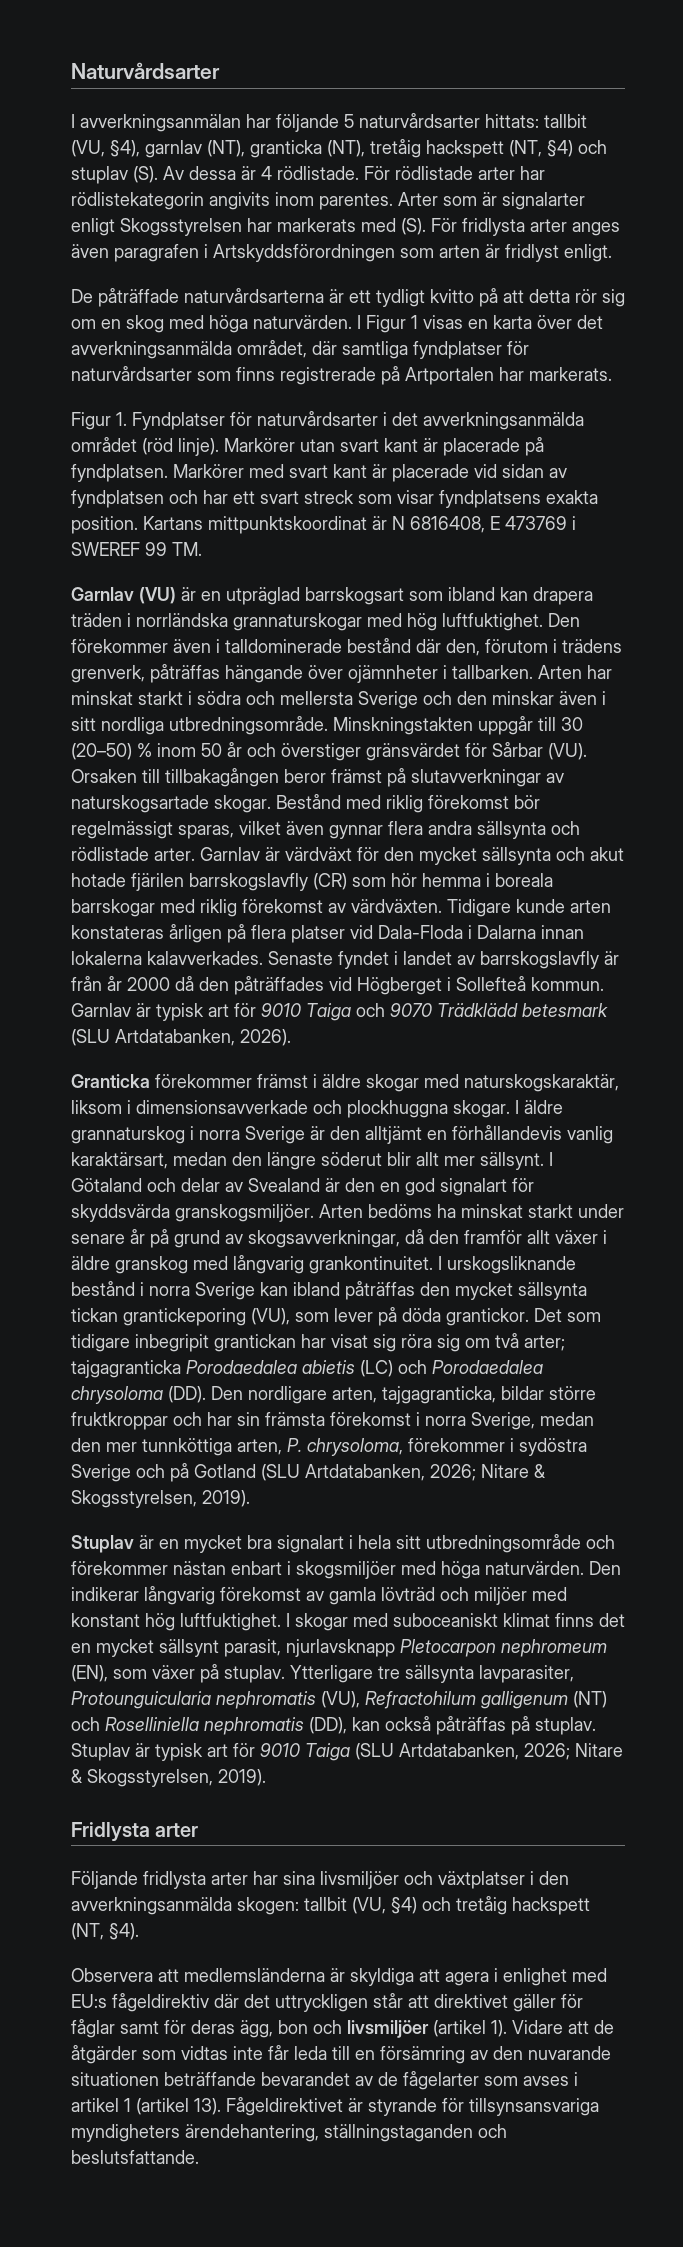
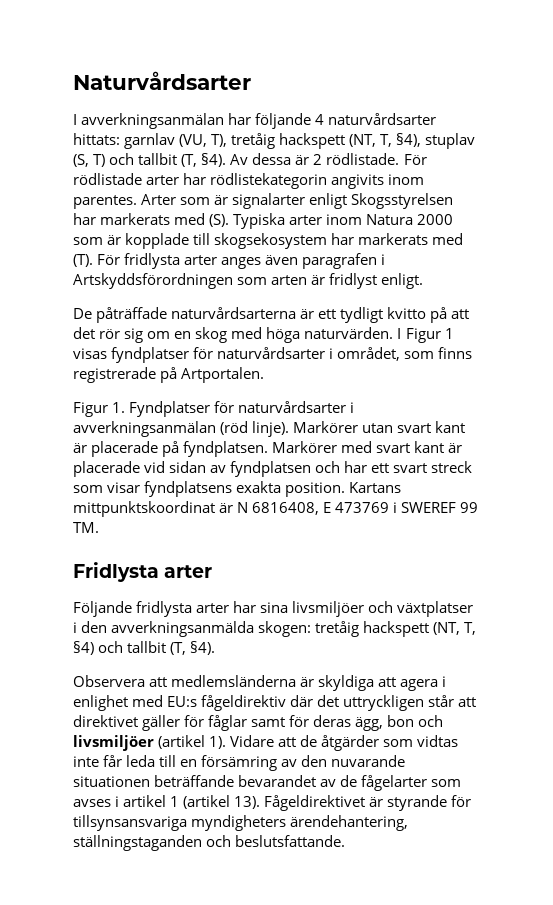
- I avverkningsanmälan har följande 5 naturvårdsarter hittats: tallbit (VU, §4), garnlav (NT), granticka (NT), tretåig hackspett (NT, §4) och stuplav (S). Av dessa är 4 rödlistade.
+ I avverkningsanmälan har följande 4 naturvårdsarter hittats: garnlav (VU, T), tretåig hackspett (NT, T, §4), stuplav (S, T) och tallbit (T, §4). Av dessa är 2 rödlistade.
- Arter som är signalarter enligt Skogsstyrelsen har markerats med (S). För fridlysta arter anges även paragrafen i Artskyddsförordningen som arten är fridlyst enligt.
+ Arter som är signalarter enligt Skogsstyrelsen har markerats med (S). Typiska arter inom Natura 2000 som är kopplade till skogsekosystem har markerats med (T). För fridlysta arter anges även paragrafen i Artskyddsförordningen som arten är fridlyst enligt.
- De påträffade naturvårdsarterna är ett tydligt kvitto på att detta rör sig om en skog med höga naturvärden.
+ De påträffade naturvårdsarterna är ett tydligt kvitto på att det rör sig om en skog med höga naturvärden.
- I Figur 1 visas en karta över det avverkningsanmälda området, där samtliga fyndplatser för naturvårdsarter som finns registrerade på Artportalen har markerats.
+ I Figur 1 visas fyndplatser för naturvårdsarter i området, som finns registrerade på Artportalen.
- Figur 1. Fyndplatser för naturvårdsarter i det avverkningsanmälda området (röd linje).
+ Figur 1. Fyndplatser för naturvårdsarter i avverkningsanmälan (röd linje).
- Garnlav (VU) är en utpräglad barrskogsart som ibland kan drapera träden i norrländska grannaturskogar med hög luftfuktighet. Den förekommer även i talldominerade bestånd där den, förutom i trädens grenverk, påträffas hängande över ojämnheter i tallbarken. Arten har minskat starkt i södra och mellersta Sverige och den minskar även i sitt nordliga utbredningsområde. Minskningstakten uppgår till 30 (20–50) % inom 50 år och överstiger gränsvärdet för Sårbar (VU). Orsaken till tillbakagången beror främst på slutavverkningar av naturskogsartade skogar. Bestånd med riklig förekomst bör regelmässigt sparas, vilket även gynnar flera andra sällsynta och rödlistade arter. Garnlav är värdväxt för den mycket sällsynta och akut hotade fjärilen barrskogslavfly (CR) som hör hemma i boreala barrskogar med riklig förekomst av värdväxten. Tidigare kunde arten konstateras årligen på flera platser vid Dala-Floda i Dalarna innan lokalerna kalavverkades. Senaste fyndet i landet av barrskogslavfly är från år 2000 då den påträffades vid Högberget i Sollefteå kommun. Garnlav är typisk art för 9010 Taiga och 9070 Trädklädd betesmark (SLU Artdatabanken, 2026).
- Granticka förekommer främst i äldre skogar med naturskogskaraktär, liksom i dimensionsavverkade och plockhuggna skogar. I äldre grannaturskog i norra Sverige är den alltjämt en förhållandevis vanlig karaktärsart, medan den längre söderut blir allt mer sällsynt. I Götaland och delar av Svealand är den en god signalart för skyddsvärda granskogsmiljöer. Arten bedöms ha minskat starkt under senare år på grund av skogsavverkningar, då den framför allt växer i äldre granskog med långvarig grankontinuitet. I urskogsliknande bestånd i norra Sverige kan ibland påträffas den mycket sällsynta tickan grantickeporing (VU), som lever på döda grantickor. Det som tidigare inbegripit grantickan har visat sig röra sig om två arter; tajgagranticka Porodaedalea abietis (LC) och Porodaedalea chrysoloma (DD). Den nordligare arten, tajgagranticka, bildar större fruktkroppar och har sin främsta förekomst i norra Sverige, medan den mer tunnköttiga arten, P. chrysoloma, förekommer i sydöstra Sverige och på Gotland (SLU Artdatabanken, 2026; Nitare & Skogsstyrelsen, 2019).
- Stuplav är en mycket bra signalart i hela sitt utbredningsområde och förekommer nästan enbart i skogsmiljöer med höga naturvärden. Den indikerar långvarig förekomst av gamla lövträd och miljöer med konstant hög luftfuktighet. I skogar med suboceaniskt klimat finns det en mycket sällsynt parasit, njurlavsknapp Pletocarpon nephromeum (EN), som växer på stuplav. Ytterligare tre sällsynta lavparasiter, Protounguicularia nephromatis (VU), Refractohilum galligenum (NT) och Roselliniella nephromatis (DD), kan också påträffas på stuplav. Stuplav är typisk art för 9010 Taiga (SLU Artdatabanken, 2026; Nitare & Skogsstyrelsen, 2019).
- Följande fridlysta arter har sina livsmiljöer och växtplatser i den avverkningsanmälda skogen: tallbit (VU, §4) och tretåig hackspett (NT, §4).
+ Följande fridlysta arter har sina livsmiljöer och växtplatser i den avverkningsanmälda skogen: tretåig hackspett (NT, T, §4) och tallbit (T, §4).

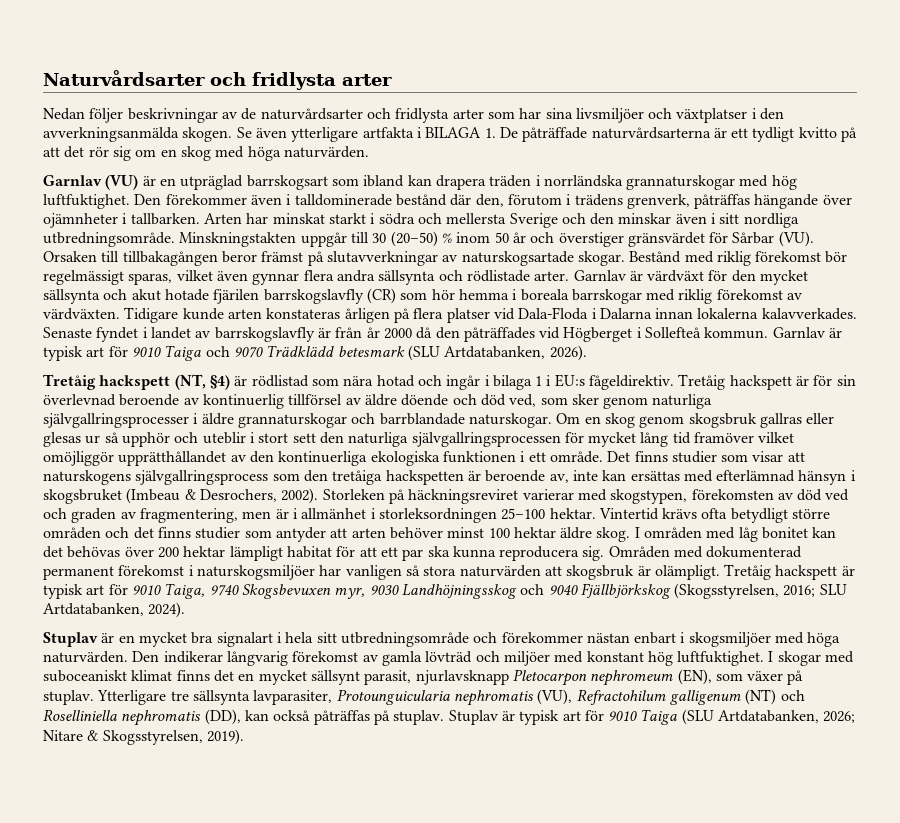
- Naturvårdsarter
- I avverkningsanmälan har följande 4 naturvårdsarter hittats: garnlav (VU, T), tretåig hackspett (NT, T, §4), stuplav (S, T) och tallbit (T, §4). Av dessa är 2 rödlistade. För rödlistade arter har rödlistekategorin angivits inom parentes. Arter som är signalarter enligt Skogsstyrelsen har markerats med (S). Typiska arter inom Natura 2000 som är kopplade till skogsekosystem har markerats med (T). För fridlysta arter anges även paragrafen i Artskyddsförordningen som arten är fridlyst enligt.
- De påträffade naturvårdsarterna är ett tydligt kvitto på att det rör sig om en skog med höga naturvärden. I Figur 1 visas fyndplatser för naturvårdsarter i området, som finns registrerade på Artportalen.
- Figur 1. Fyndplatser för naturvårdsarter i avverkningsanmälan (röd linje). Markörer utan svart kant är placerade på fyndplatsen. Markörer med svart kant är placerade vid sidan av fyndplatsen och har ett svart streck som visar fyndplatsens exakta position. Kartans mittpunktskoordinat är N 6816408, E 473769 i SWEREF 99 TM.
- Fridlysta arter
- Följande fridlysta arter har sina livsmiljöer och växtplatser i den avverkningsanmälda skogen: tretåig hackspett (NT, T, §4) och tallbit (T, §4).
- Observera att medlemsländerna är skyldiga att agera i enlighet med EU:s fågeldirektiv där det uttryckligen står att direktivet gäller för fåglar samt för deras ägg, bon och livsmiljöer (artikel 1). Vidare att de åtgärder som vidtas inte får leda till en försämring av den nuvarande situationen beträffande bevarandet av de fågelarter som avses i artikel 1 (artikel 13). Fågeldirektivet är styrande för tillsynsansvariga myndigheters ärendehantering, ställningstaganden och beslutsfattande.
+ Naturvårdsarter och fridlysta arter
+ Nedan följer beskrivningar av de naturvårdsarter och fridlysta arter som har sina livsmiljöer och växtplatser i den avverkningsanmälda skogen. Se även ytterligare artfakta i BILAGA 1. De påträffade naturvårdsarterna är ett tydligt kvitto på att det rör sig om en skog med höga naturvärden.
+ Garnlav (VU) är en utpräglad barrskogsart som ibland kan drapera träden i norrländska grannaturskogar med hög luftfuktighet. Den förekommer även i talldominerade bestånd där den, förutom i trädens grenverk, påträffas hängande över ojämnheter i tallbarken. Arten har minskat starkt i södra och mellersta Sverige och den minskar även i sitt nordliga utbredningsområde. Minskningstakten uppgår till 30 (20–50) % inom 50 år och överstiger gränsvärdet för Sårbar (VU). Orsaken till tillbakagången beror främst på slutavverkningar av naturskogsartade skogar. Bestånd med riklig förekomst bör regelmässigt sparas, vilket även gynnar flera andra sällsynta och rödlistade arter. Garnlav är värdväxt för den mycket sällsynta och akut hotade fjärilen barrskogslavfly (CR) som hör hemma i boreala barrskogar med riklig förekomst av värdväxten. Tidigare kunde arten konstateras årligen på flera platser vid Dala-Floda i Dalarna innan lokalerna kalavverkades. Senaste fyndet i landet av barrskogslavfly är från år 2000 då den påträffades vid Högberget i Sollefteå kommun. Garnlav är typisk art för 9010 Taiga och 9070 Trädklädd betesmark (SLU Artdatabanken, 2026).
+ Tretåig hackspett (NT, §4) är rödlistad som nära hotad och ingår i bilaga 1 i EU:s fågeldirektiv. Tretåig hackspett är för sin överlevnad beroende av kontinuerlig tillförsel av äldre döende och död ved, som sker genom naturliga självgallringsprocesser i äldre grannaturskogar och barrblandade naturskogar. Om en skog genom skogsbruk gallras eller glesas ur så upphör och uteblir i stort sett den naturliga självgallringsprocessen för mycket lång tid framöver vilket omöjliggör upprätthållandet av den kontinuerliga ekologiska funktionen i ett område. Det finns studier som visar att naturskogens självgallringsprocess som den tretåiga hackspetten är beroende av, inte kan ersättas med efterlämnad hänsyn i skogsbruket (Imbeau & Desrochers, 2002). Storleken på häckningsreviret varierar med skogstypen, förekomsten av död ved och graden av fragmentering, men är i allmänhet i storleksordningen 25–100 hektar. Vintertid krävs ofta betydligt större områden och det finns studier som antyder att arten behöver minst 100 hektar äldre skog. I områden med låg bonitet kan det behövas över 200 hektar lämpligt habitat för att ett par ska kunna reproducera sig. Områden med dokumenterad permanent förekomst i naturskogsmiljöer har vanligen så stora naturvärden att skogsbruk är olämpligt. Tretåig hackspett är typisk art för 9010 Taiga, 9740 Skogsbevuxen myr, 9030 Landhöjningsskog och 9040 Fjällbjörkskog (Skogsstyrelsen, 2016; SLU Artdatabanken, 2024).
+ Stuplav är en mycket bra signalart i hela sitt utbredningsområde och förekommer nästan enbart i skogsmiljöer med höga naturvärden. Den indikerar långvarig förekomst av gamla lövträd och miljöer med konstant hög luftfuktighet. I skogar med suboceaniskt klimat finns det en mycket sällsynt parasit, njurlavsknapp Pletocarpon nephromeum (EN), som växer på stuplav. Ytterligare tre sällsynta lavparasiter, Protounguicularia nephromatis (VU), Refractohilum galligenum (NT) och Roselliniella nephromatis (DD), kan också påträffas på stuplav. Stuplav är typisk art för 9010 Taiga (SLU Artdatabanken, 2026; Nitare & Skogsstyrelsen, 2019).

